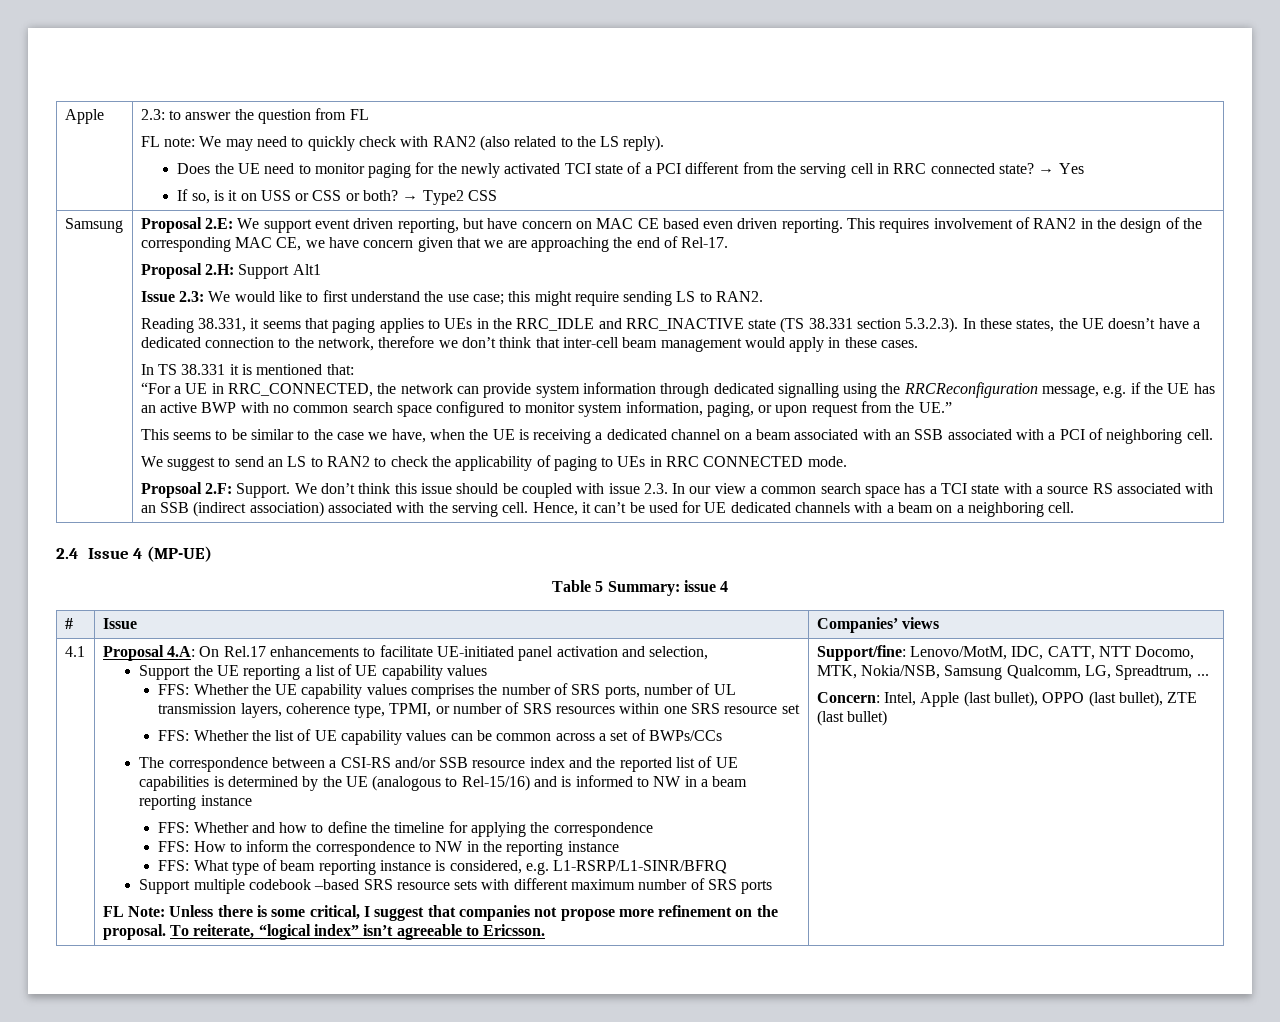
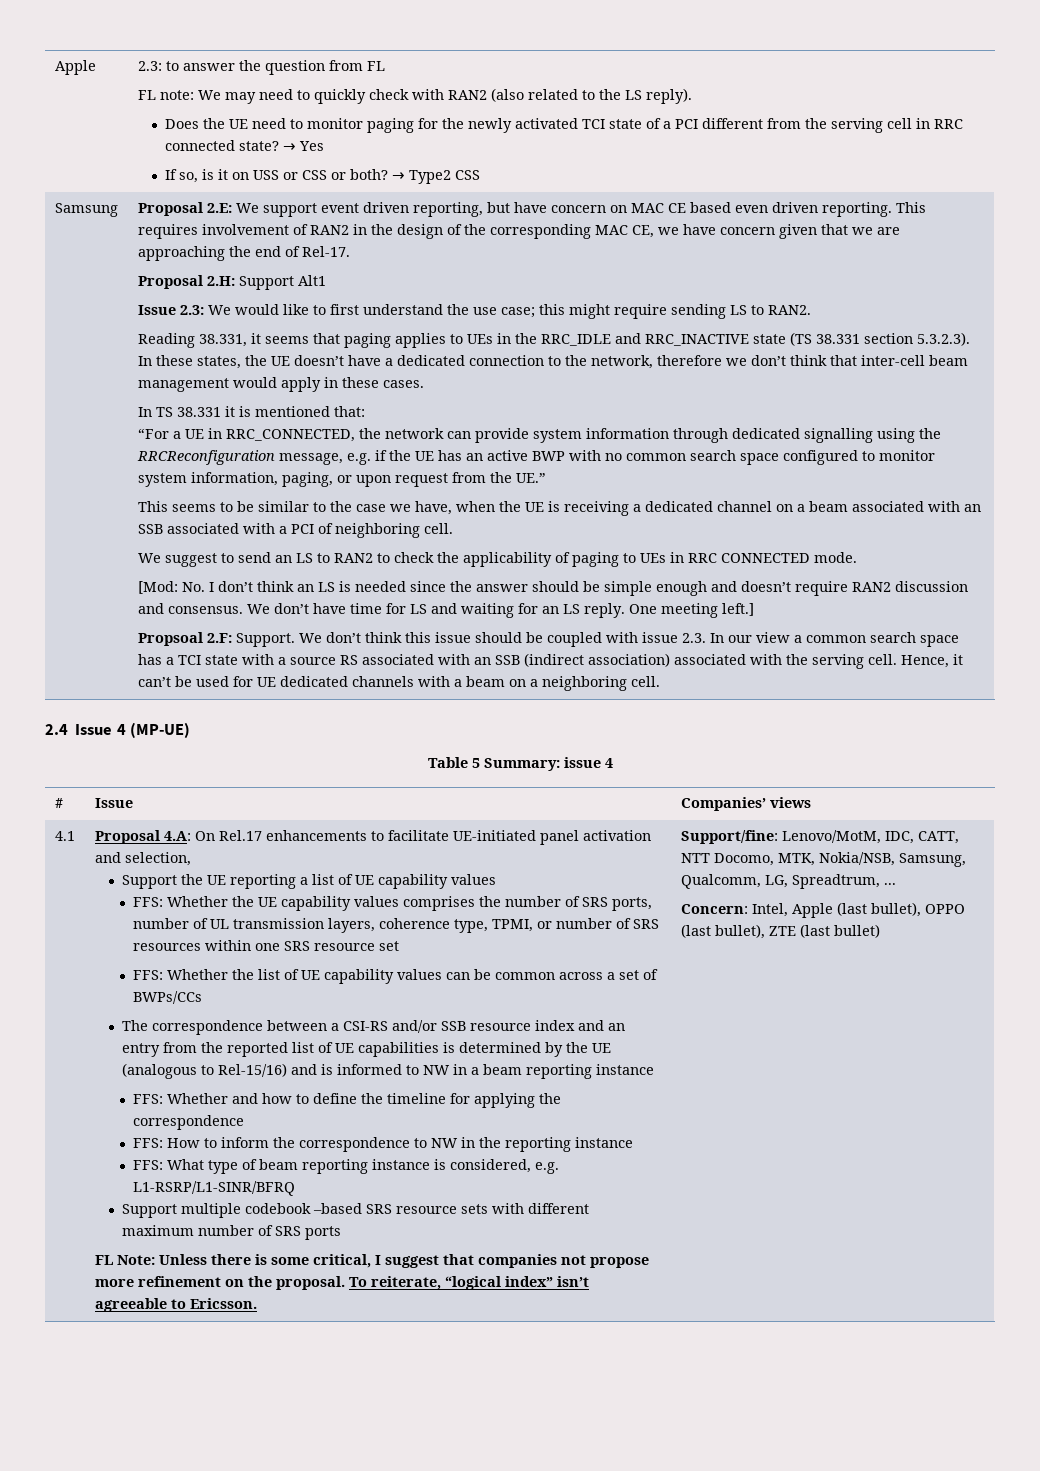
+ [Mod: No. I don’t think an LS is needed since the answer should be simple enough and doesn’t require RAN2 discussion and consensus. We don’t have time for LS and waiting for an LS reply. One meeting left.]
- The correspondence between a CSI-RS and/or SSB resource index and the reported list of UE capabilities is determined by the UE (analogous to Rel-15/16) and is informed to NW in a beam reporting instance
+ The correspondence between a CSI-RS and/or SSB resource index and an entry from the reported list of UE capabilities is determined by the UE (analogous to Rel-15/16) and is informed to NW in a beam reporting instance
- Support/fine: Lenovo/MotM, IDC, CATT, NTT Docomo, MTK, Nokia/NSB, Samsung Qualcomm, LG, Spreadtrum, ...
+ Support/fine: Lenovo/MotM, IDC, CATT, NTT Docomo, MTK, Nokia/NSB, Samsung, Qualcomm, LG, Spreadtrum, ...

